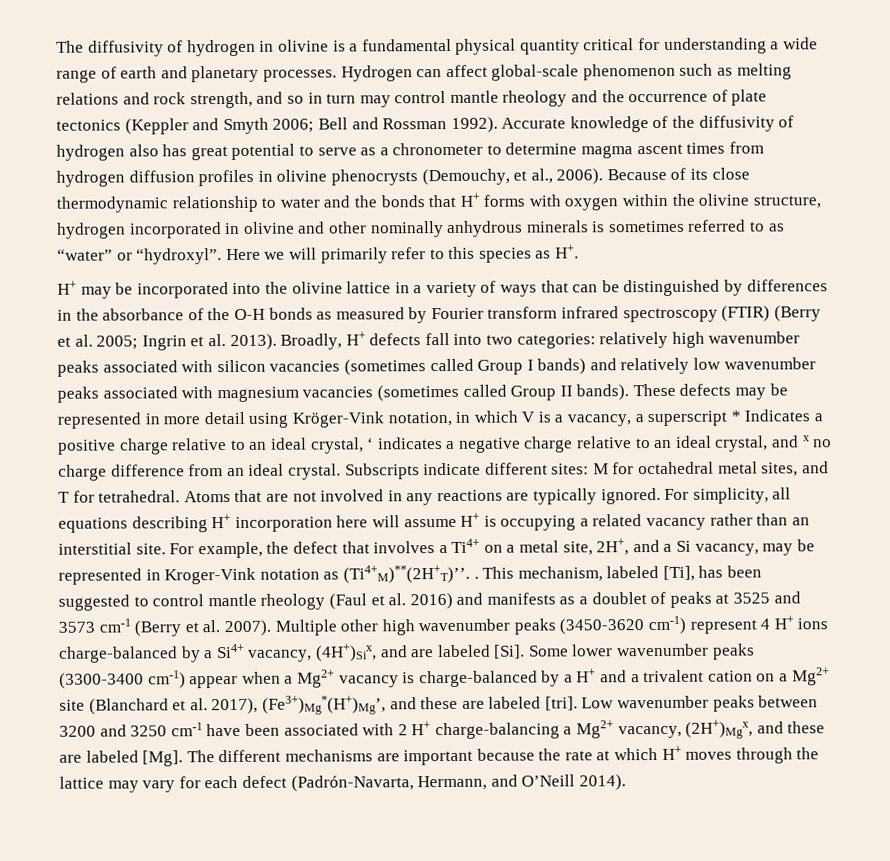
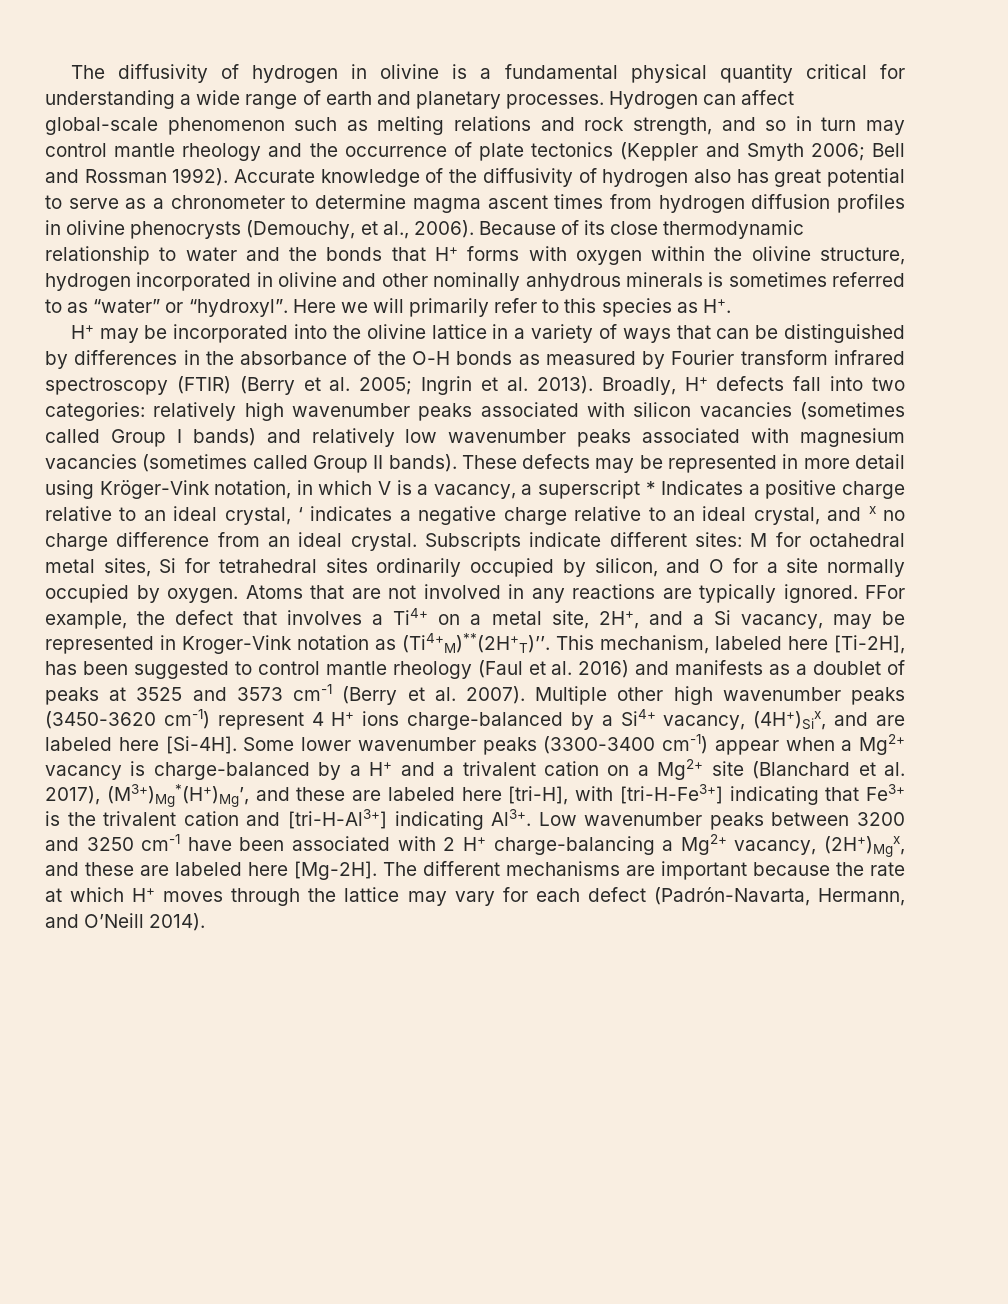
- Subscripts indicate different sites: M for octahedral metal sites, and T for tetrahedral.
+ Subscripts indicate different sites: M for octahedral metal sites, Si for tetrahedral sites ordinarily occupied by silicon, and O for a site normally occupied by oxygen.
- For simplicity, all equations describing H+ incorporation here will assume H+ is occupying a related vacancy rather than an interstitial site. For example, the defect that involves a Ti4+ on a metal site, 2H+, and a Si vacancy, may be represented in Kroger-Vink notation as (Ti4+M)**(2H+T)’’. .
+ FFor example, the defect that involves a Ti4+ on a metal site, 2H+, and a Si vacancy, may be represented in Kroger-Vink notation as (Ti4+M)**(2H+T)’’.
- This mechanism, labeled [Ti], has been suggested to control mantle rheology (Faul et al. 2016) and manifests as a doublet of peaks at 3525 and 3573 cm-1 (Berry et al. 2007).
+ This mechanism, labeled here [Ti-2H], has been suggested to control mantle rheology (Faul et al. 2016) and manifests as a doublet of peaks at 3525 and 3573 cm-1 (Berry et al. 2007).
- Multiple other high wavenumber peaks (3450-3620 cm-1) represent 4 H+ ions charge-balanced by a Si4+ vacancy, (4H+)Six, and are labeled [Si]. Some lower wavenumber peaks (3300-3400 cm-1) appear when a Mg2+ vacancy is charge-balanced by a H+ and a trivalent cation on a Mg2+ site (Blanchard et al. 2017), (Fe3+)Mg*(H+)Mg’, and these are labeled [tri].
+ Multiple other high wavenumber peaks (3450-3620 cm-1) represent 4 H+ ions charge-balanced by a Si4+ vacancy, (4H+)Six, and are labeled here [Si-4H]. Some lower wavenumber peaks (3300-3400 cm-1) appear when a Mg2+ vacancy is charge-balanced by a H+ and a trivalent cation on a Mg2+ site (Blanchard et al. 2017), (M3+)Mg*(H+)Mg’, and these are labeled here [tri-H], with [tri-H-Fe3+] indicating that Fe3+ is the trivalent cation and [tri-H-Al3+] indicating Al3+.
- Low wavenumber peaks between 3200 and 3250 cm-1 have been associated with 2 H+ charge-balancing a Mg2+ vacancy, (2H+)Mgx, and these are labeled [Mg]. The different mechanisms are important because the rate at which H+ moves through the lattice may vary for each defect (Padrón-Navarta, Hermann, and O’Neill 2014).
+ Low wavenumber peaks between 3200 and 3250 cm-1 have been associated with 2 H+ charge-balancing a Mg2+ vacancy, (2H+)Mgx, and these are labeled here [Mg-2H]. The different mechanisms are important because the rate at which H+ moves through the lattice may vary for each defect (Padrón-Navarta, Hermann, and O’Neill 2014).

